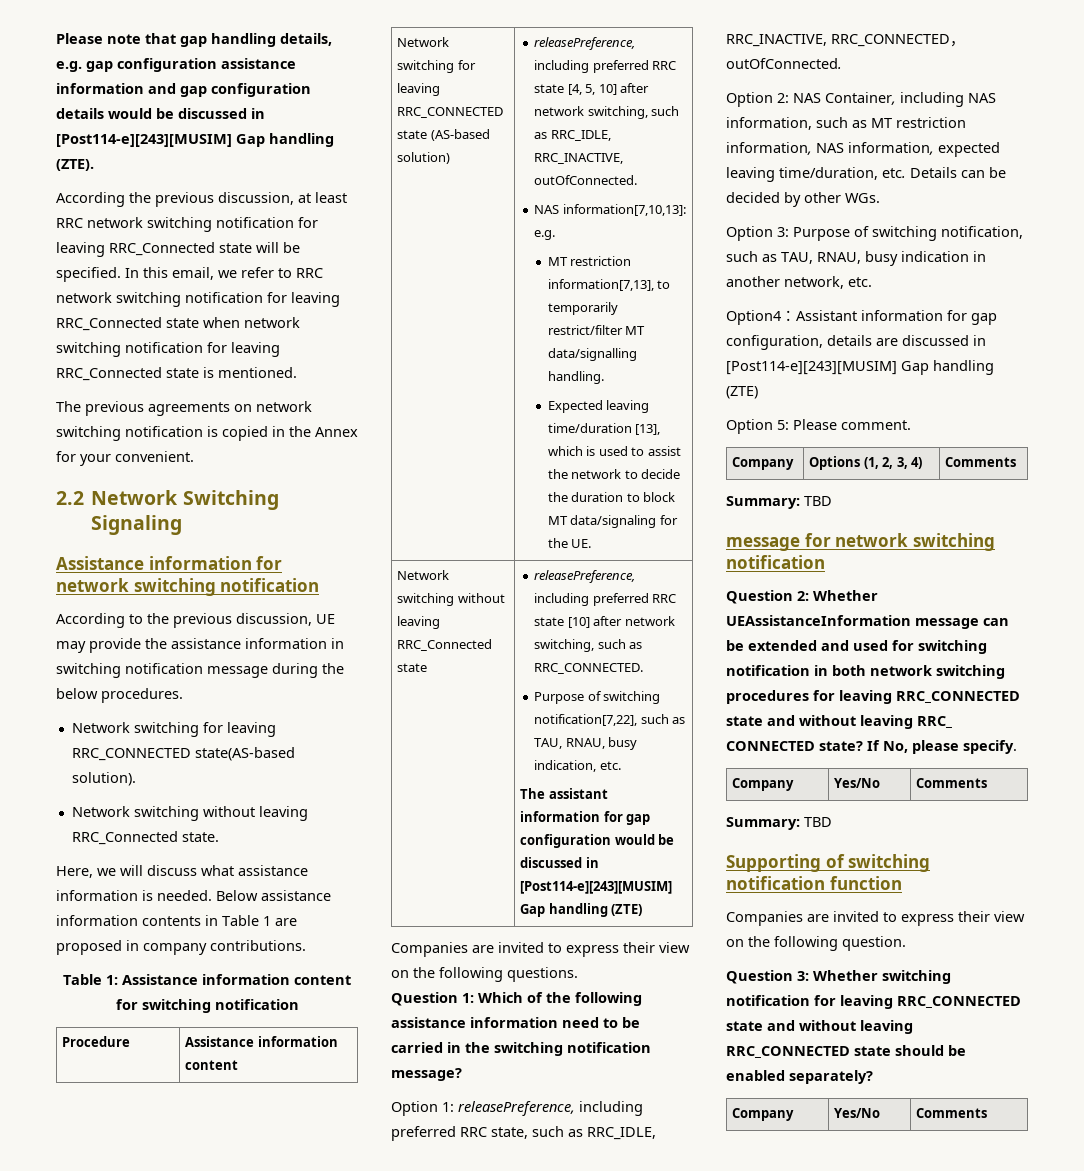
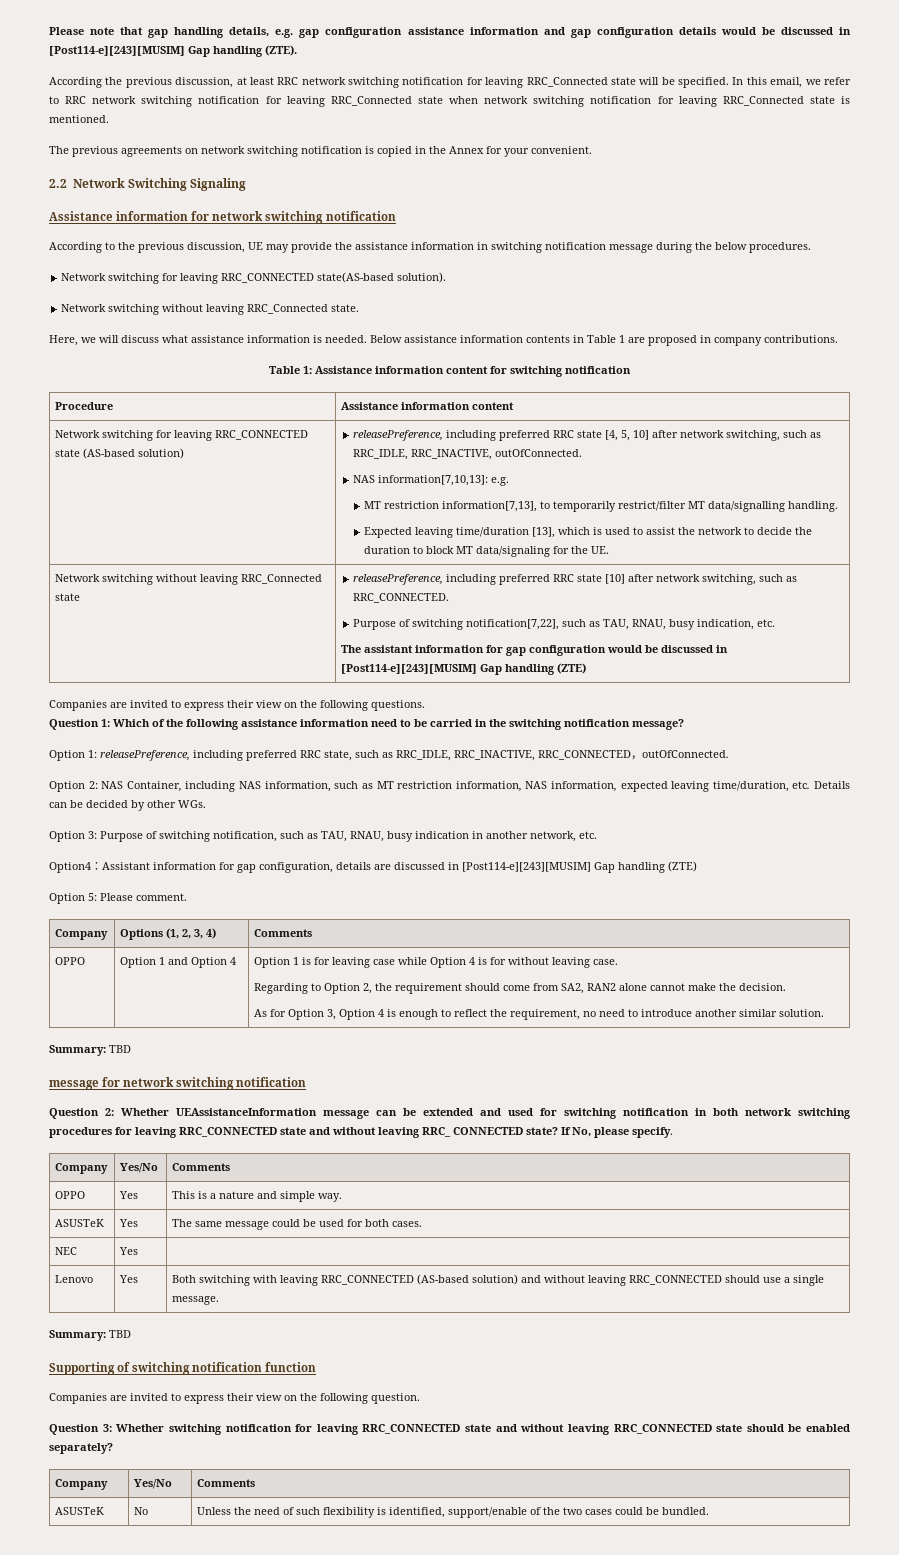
+ OPPO | Option 1 and Option 4 | Option 1 is for leaving case while Option 4 is for without leaving case.
+ Regarding to Option 2, the requirement should come from SA2, RAN2 alone cannot make the decision.
+ As for Option 3, Option 4 is enough to reflect the requirement, no need to introduce another similar solution.
+ OPPO | Yes | This is a nature and simple way.
+ ASUSTeK | Yes | The same message could be used for both cases.
+ NEC | Yes |
+ Lenovo | Yes | Both switching with leaving RRC_CONNECTED (AS-based solution) and without leaving RRC_CONNECTED should use a single message.
+ ASUSTeK | No | Unless the need of such flexibility is identified, support/enable of the two cases could be bundled.

